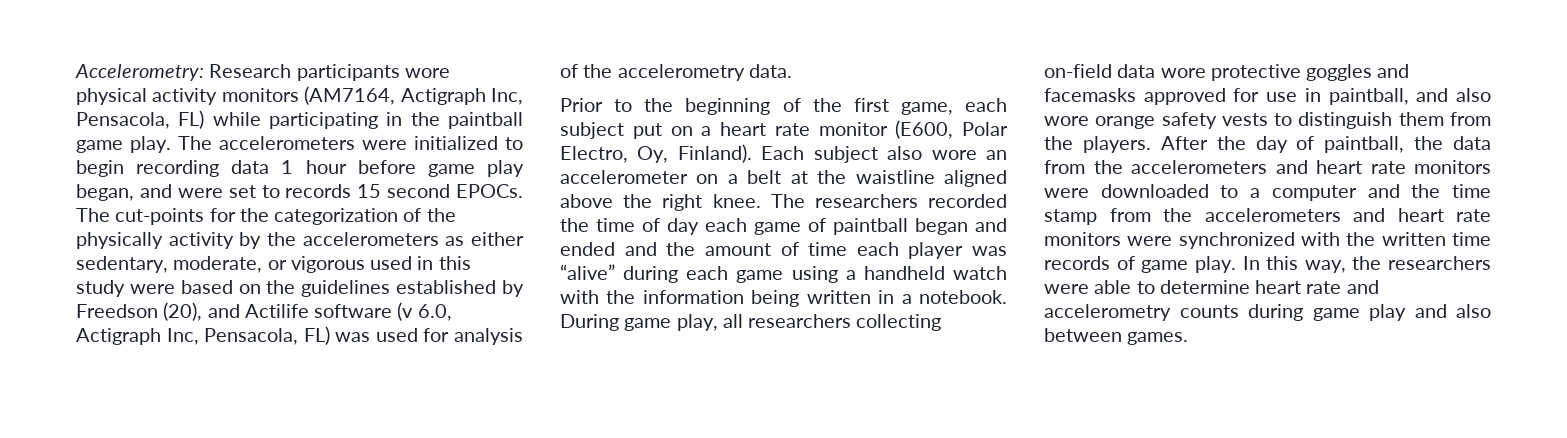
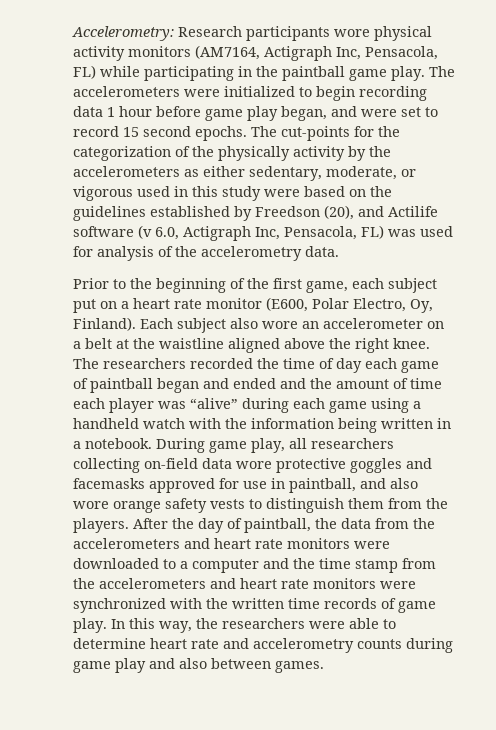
- The accelerometers were initialized to begin recording data 1 hour before game play began, and were set to records 15 second EPOCs.
+ The accelerometers were initialized to begin recording data 1 hour before game play began, and were set to record 15 second epochs.

